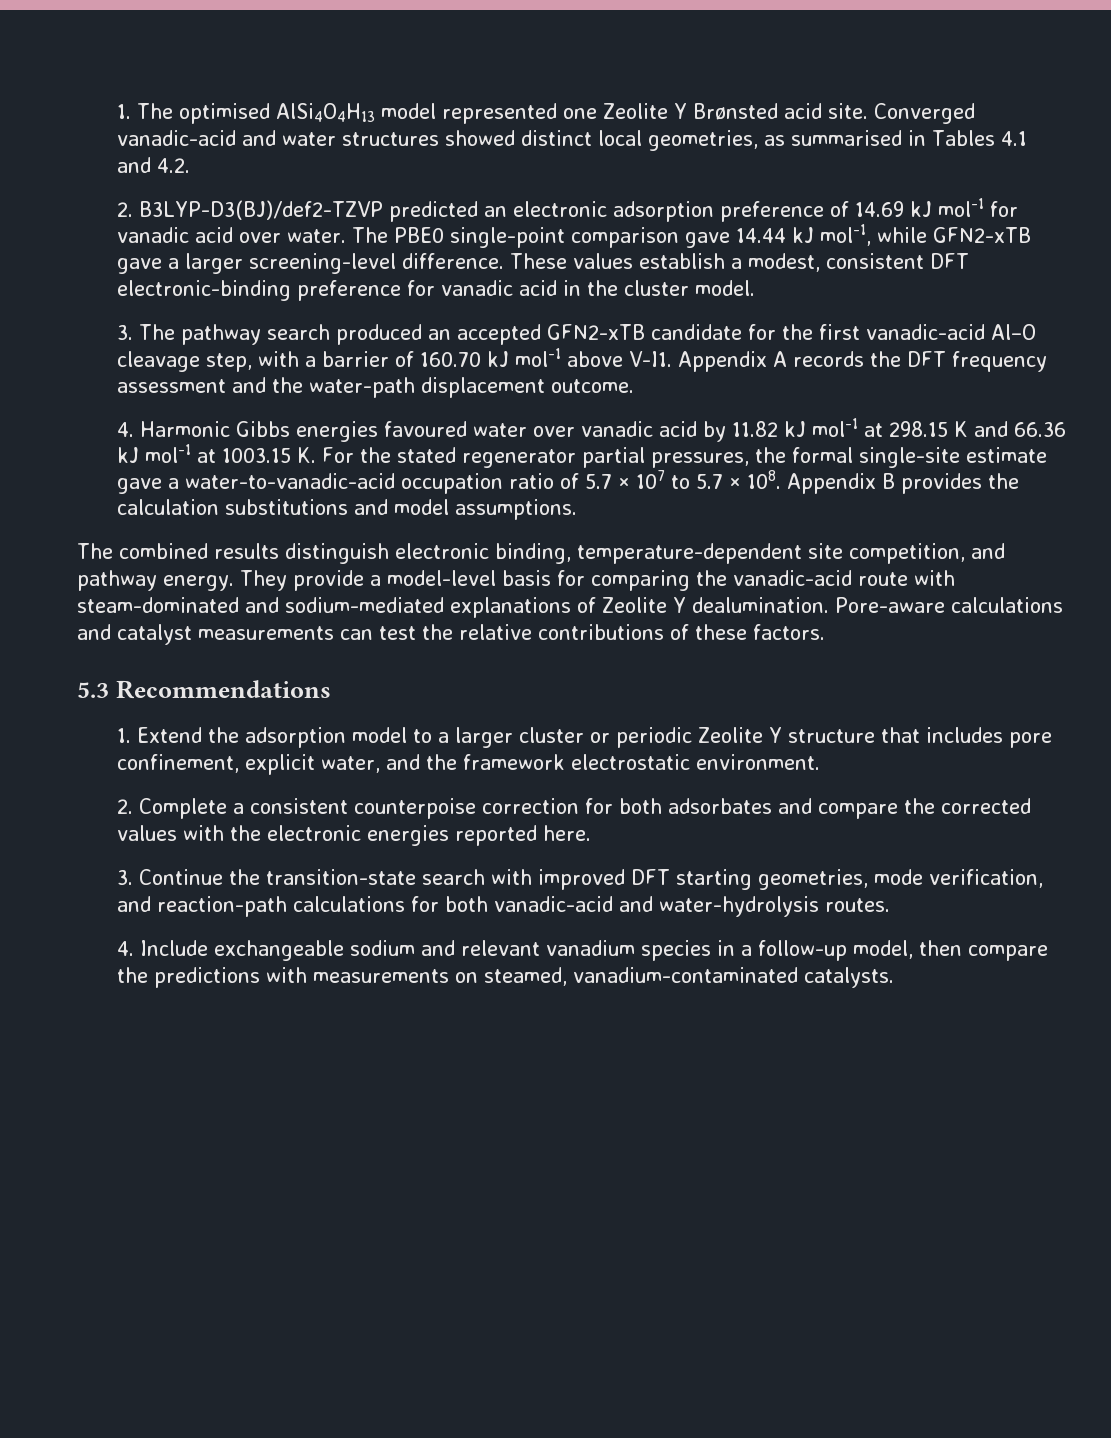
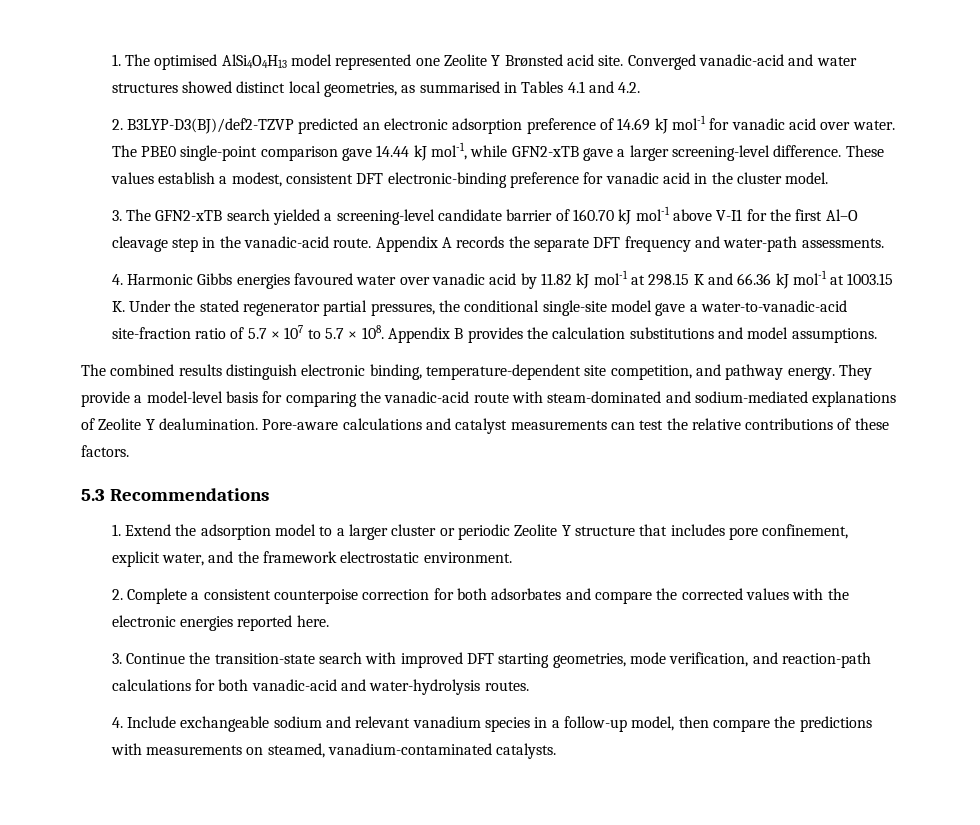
- 3. The pathway search produced an accepted GFN2-xTB candidate for the first vanadic-acid Al–O cleavage step, with a barrier of 160.70 kJ mol-1 above V-I1.
+ 3. The GFN2-xTB search yielded a screening-level candidate barrier of 160.70 kJ mol-1 above V-I1 for the first Al–O cleavage step in the vanadic-acid route.
- Appendix A records the DFT frequency assessment and the water-path displacement outcome.
+ Appendix A records the separate DFT frequency and water-path assessments.
- 4. Harmonic Gibbs energies favoured water over vanadic acid by 11.82 kJ mol-1 at 298.15 K and 66.36 kJ mol-1 at 1003.15 K. For the stated regenerator partial pressures, the formal single-site estimate gave a water-to-vanadic-acid occupation ratio of 5.7 × 107 to 5.7 × 108. Appendix B provides the calculation substitutions and model assumptions.
+ 4. Harmonic Gibbs energies favoured water over vanadic acid by 11.82 kJ mol-1 at 298.15 K and 66.36 kJ mol-1 at 1003.15 K. Under the stated regenerator partial pressures, the conditional single-site model gave a water-to-vanadic-acid site-fraction ratio of 5.7 × 107 to 5.7 × 108. Appendix B provides the calculation substitutions and model assumptions.

